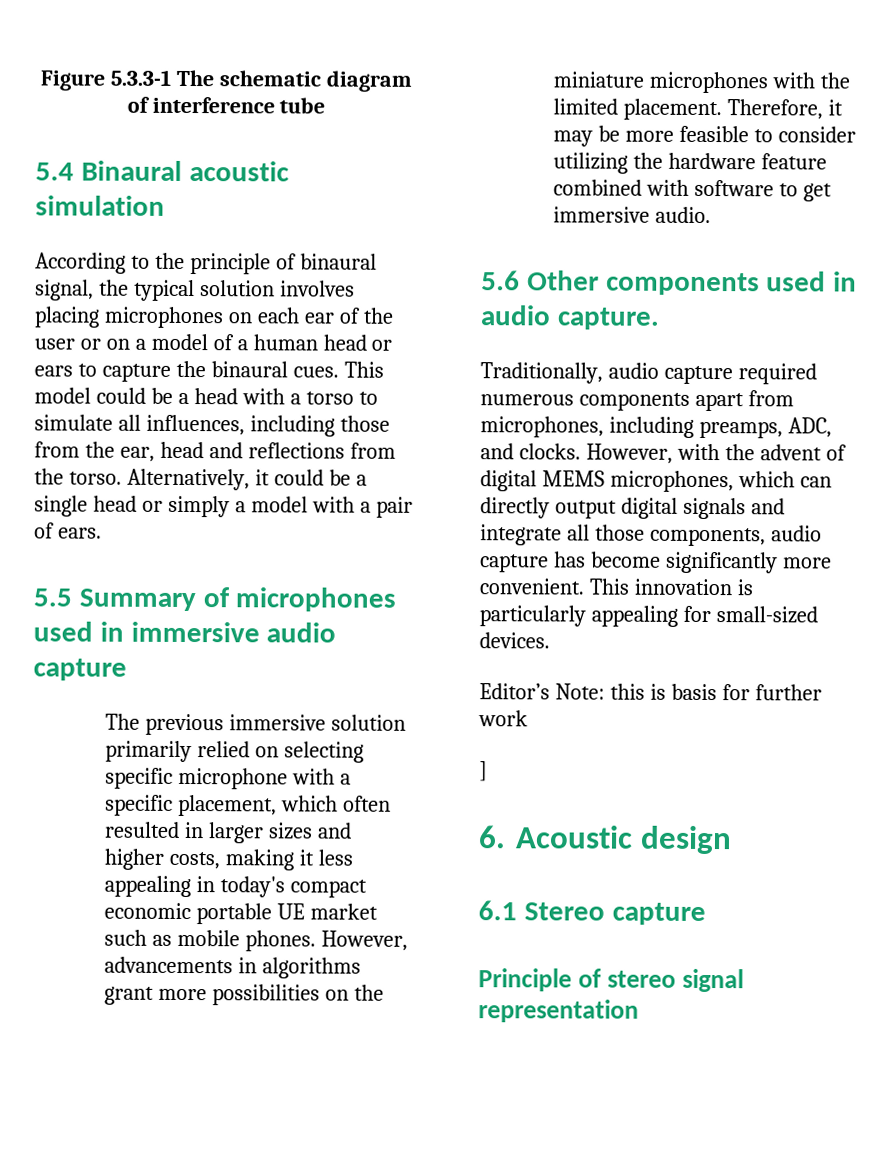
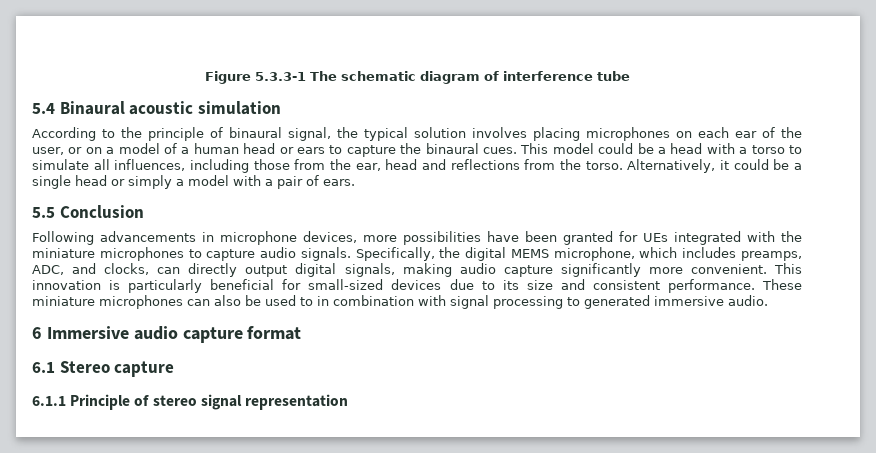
- According to the principle of binaural signal, the typical solution involves placing microphones on each ear of the user or on a model of a human head or ears to capture the binaural cues.
+ According to the principle of binaural signal, the typical solution involves placing microphones on each ear of the user, or on a model of a human head or ears to capture the binaural cues.
- 5.5 Summary of microphones used in immersive audio capture
- The previous immersive solution primarily relied on selecting specific microphone with a specific placement, which often resulted in larger sizes and higher costs, making it less appealing in today's compact economic portable UE market such as mobile phones. However, advancements in algorithms grant more possibilities on the miniature microphones with the limited placement. Therefore, it may be more feasible to consider utilizing the hardware feature combined with software to get immersive audio.
- 5.6 Other components used in audio capture.
- Traditionally, audio capture required numerous components apart from microphones, including preamps, ADC, and clocks. However, with the advent of digital MEMS microphones, which can directly output digital signals and integrate all those components, audio capture has become significantly more convenient.
+ 5.5 Conclusion
+ Following advancements in microphone devices, more possibilities have been granted for UEs integrated with the miniature microphones to capture audio signals. Specifically, the digital MEMS microphone, which includes preamps, ADC, and clocks, can directly output digital signals, making audio capture significantly more convenient.
- This innovation is particularly appealing for small-sized devices.
- Editor’s Note: this is basis for further work
- ]
- 6. Acoustic design
+ This innovation is particularly beneficial for small-sized devices due to its size and consistent performance. These miniature microphones can also be used to in combination with signal processing to generated immersive audio.
+ 6 Immersive audio capture format
- Principle of stereo signal representation
+ 6.1.1 Principle of stereo signal representation

